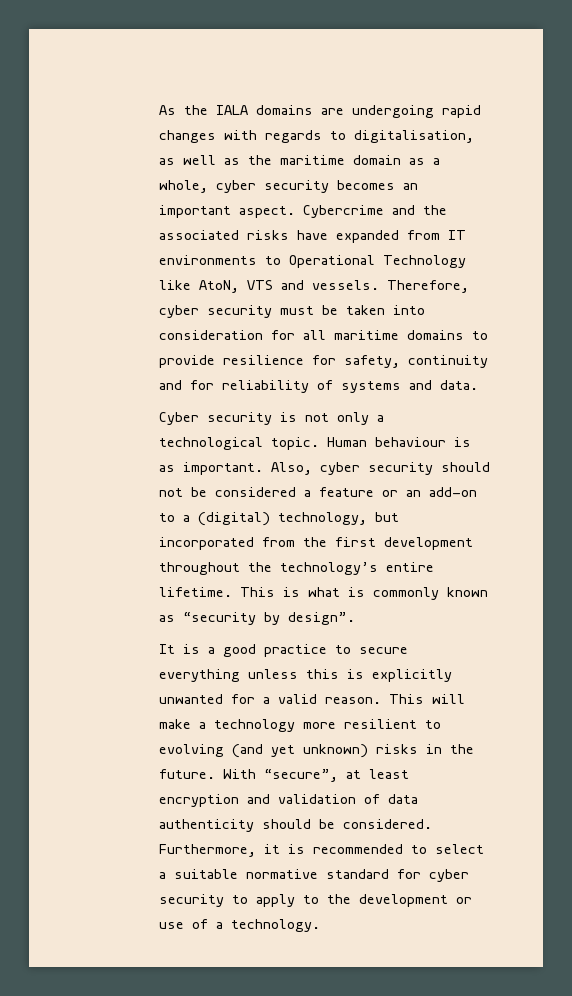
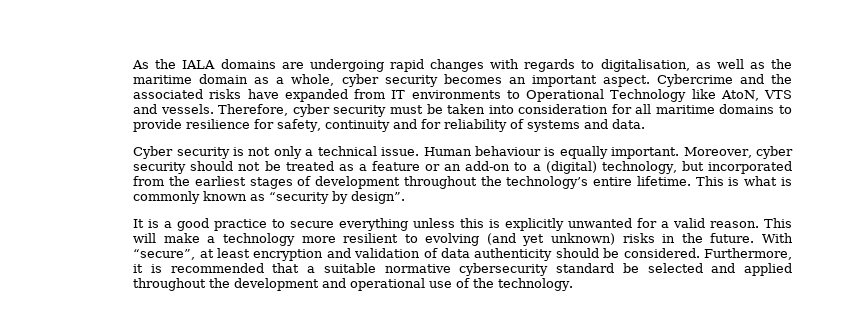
- Cyber security is not only a technological topic.
+ Cyber security is not only a technical issue.
- Human behaviour is as important. Also, cyber security should not be considered a feature or an add-on to a (digital) technology, but incorporated from the first development throughout the technology’s entire lifetime.
+ Human behaviour is equally important. Moreover, cyber security should not be treated as a feature or an add-on to a (digital) technology, but incorporated from the earliest stages of development throughout the technology’s entire lifetime.
- Furthermore, it is recommended to select a suitable normative standard for cyber security to apply to the development or use of a technology.
+ Furthermore, it is recommended that a suitable normative cybersecurity standard be selected and applied throughout the development and operational use of the technology.

